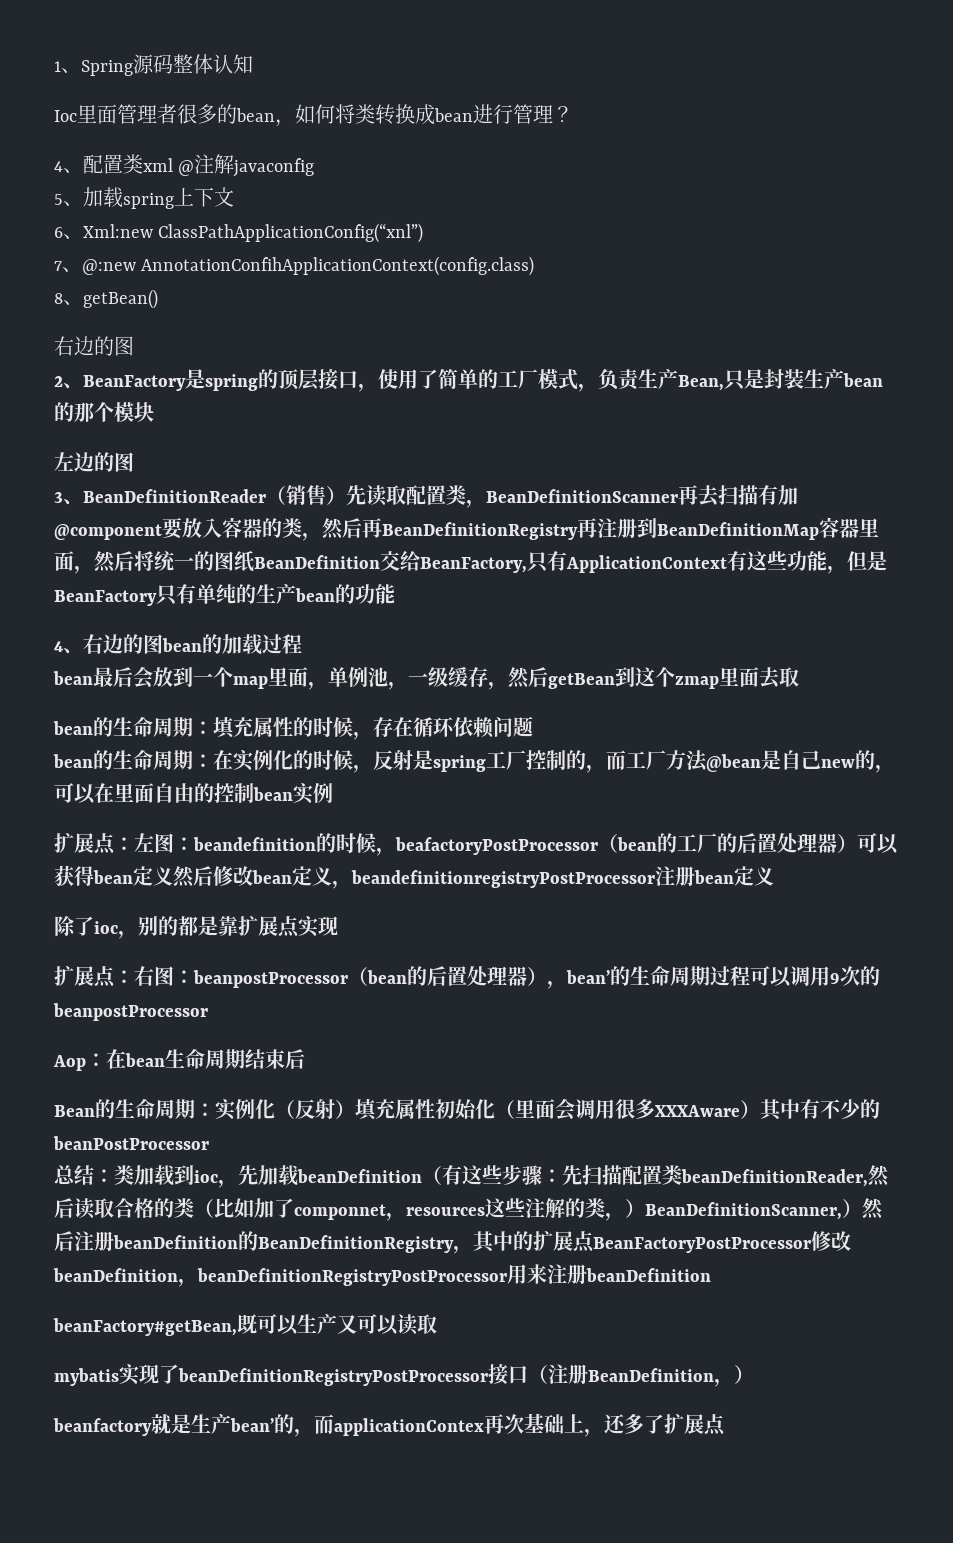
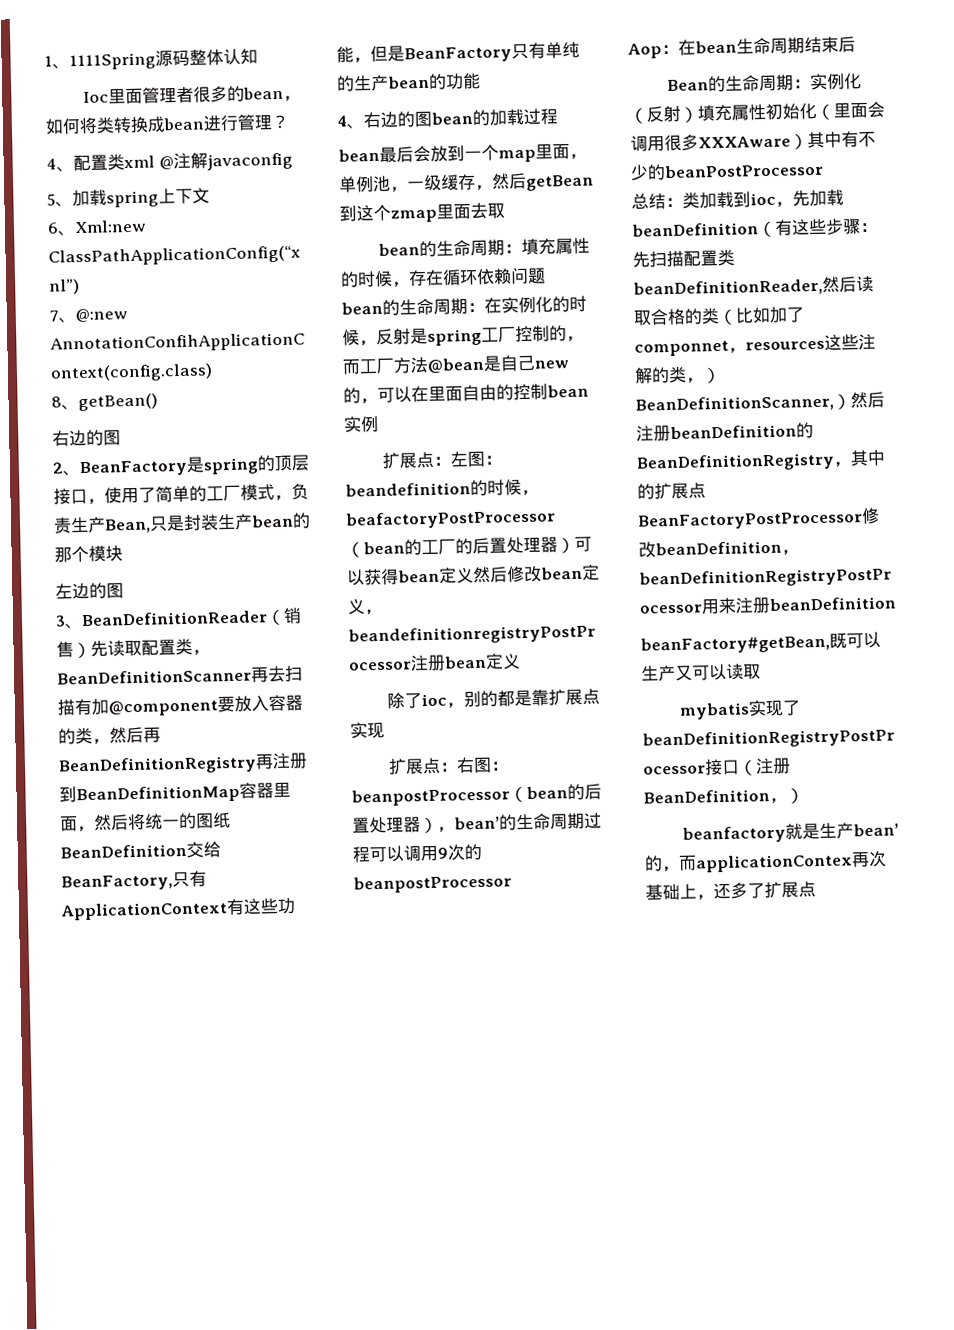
- 1、Spring源码整体认知
+ 1、1111Spring源码整体认知

